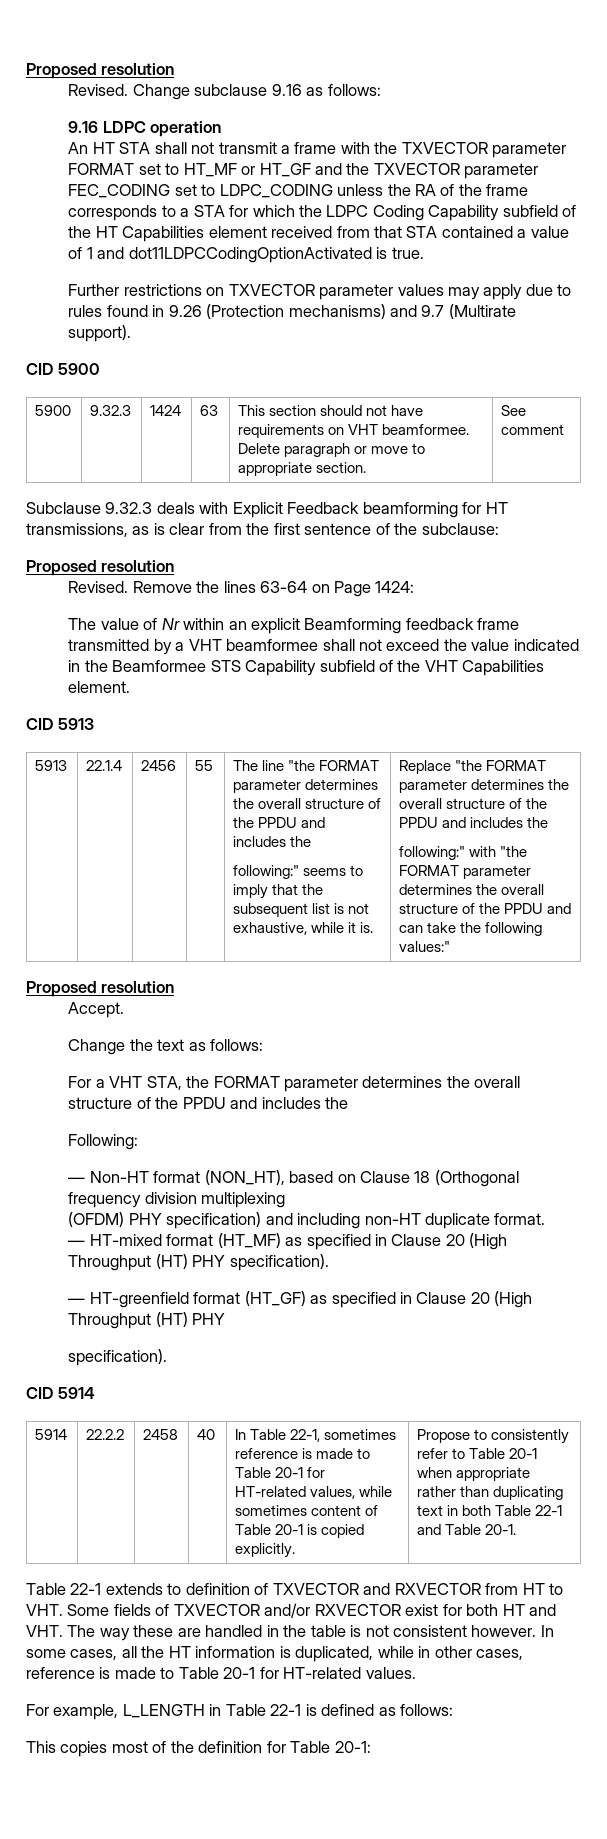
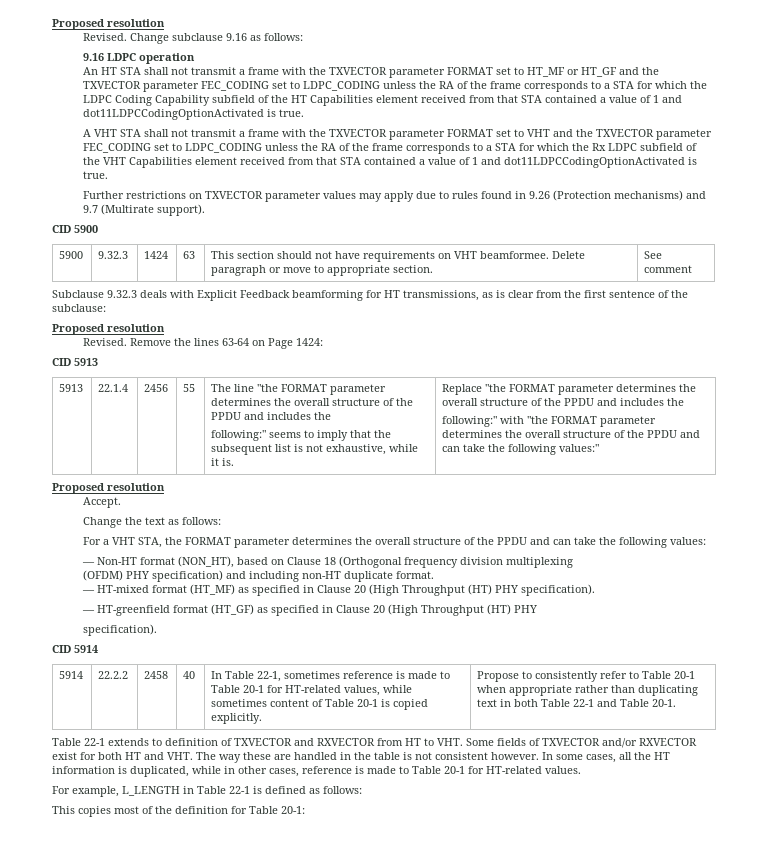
+ A VHT STA shall not transmit a frame with the TXVECTOR parameter FORMAT set to VHT and the TXVECTOR parameter FEC_CODING set to LDPC_CODING unless the RA of the frame corresponds to a STA for which the Rx LDPC subfield of the VHT Capabilities element received from that STA contained a value of 1 and dot11LDPCCodingOptionActivated is true.
- The value of Nr within an explicit Beamforming feedback frame transmitted by a VHT beamformee shall not exceed the value indicated in the Beamformee STS Capability subfield of the VHT Capabilities element.
- For a VHT STA, the FORMAT parameter determines the overall structure of the PPDU and includes the
- Following:
+ For a VHT STA, the FORMAT parameter determines the overall structure of the PPDU and can take the following values:

